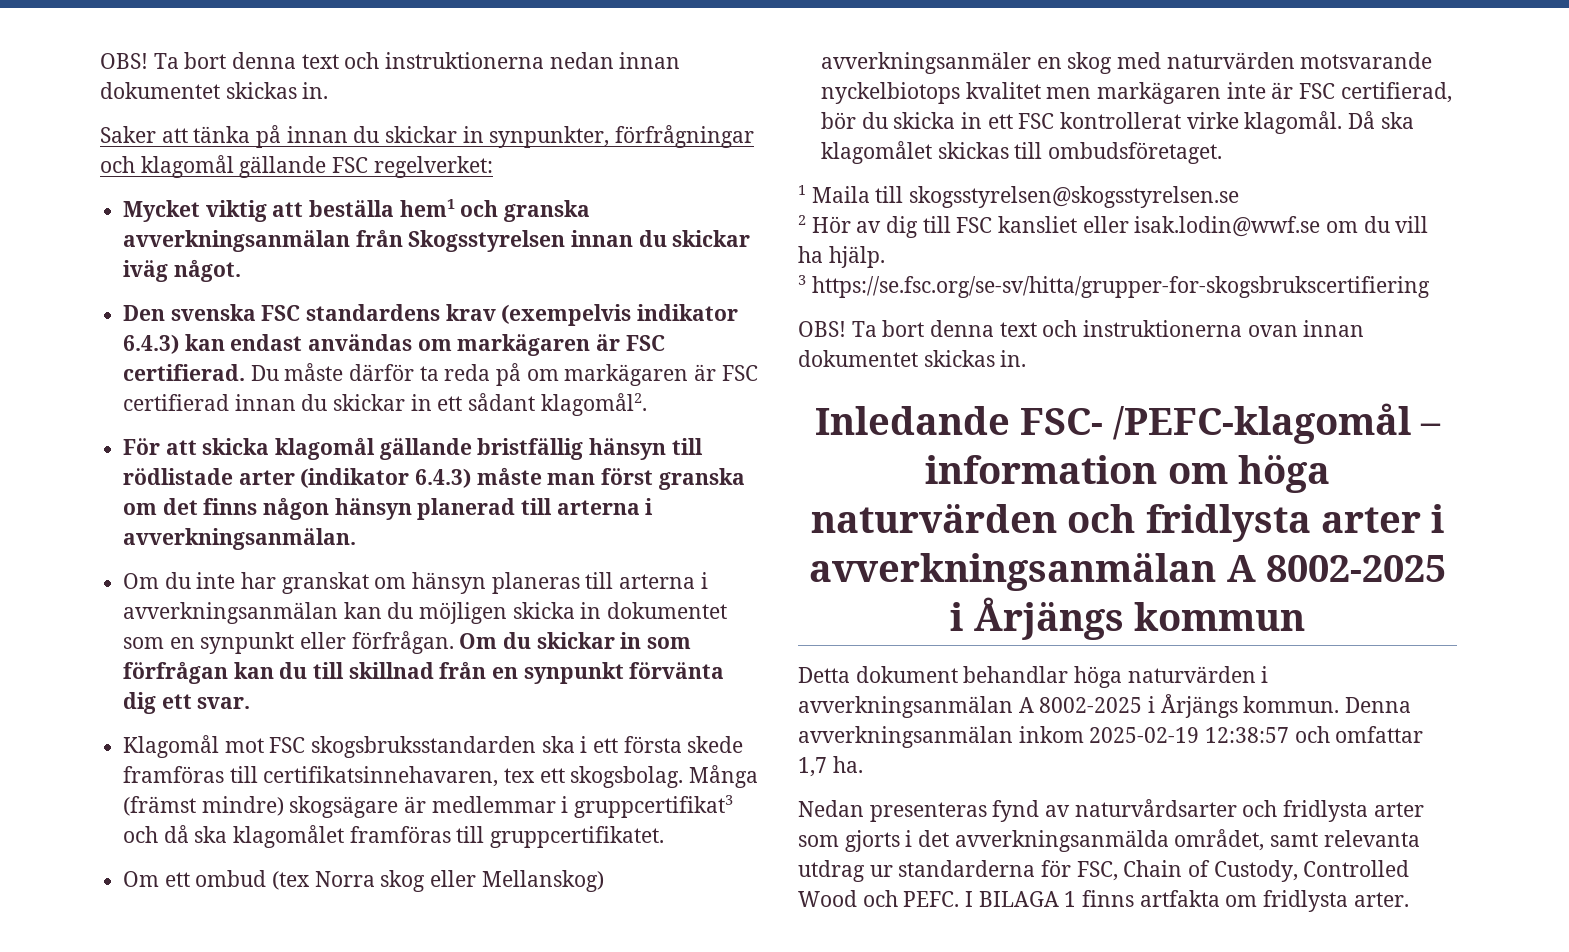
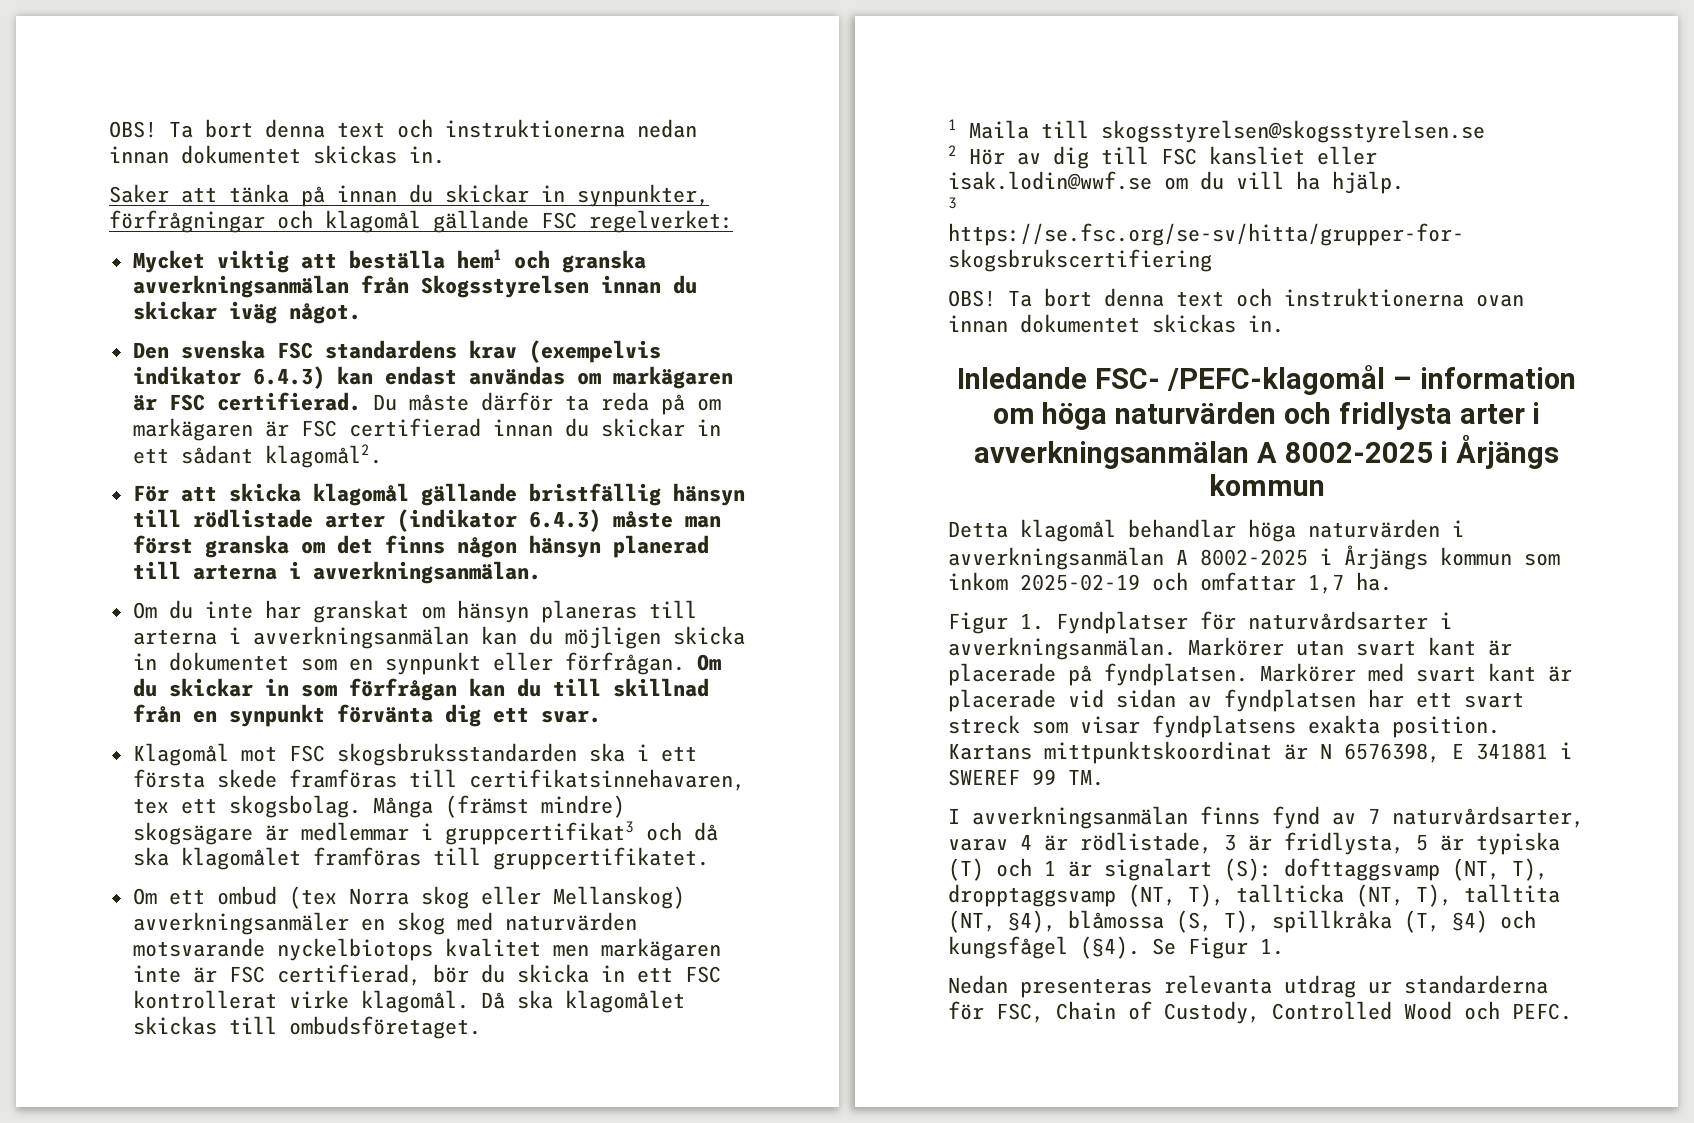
- Detta dokument behandlar höga naturvärden i avverkningsanmälan A 8002-2025 i Årjängs kommun. Denna avverkningsanmälan inkom 2025-02-19 12:38:57 och omfattar 1,7 ha.
+ Detta klagomål behandlar höga naturvärden i avverkningsanmälan A 8002-2025 i Årjängs kommun som inkom 2025-02-19 och omfattar 1,7 ha.
- Nedan presenteras fynd av naturvårdsarter och fridlysta arter som gjorts i det avverkningsanmälda området, samt relevanta utdrag ur standarderna för FSC, Chain of Custody, Controlled Wood och PEFC. I BILAGA 1 finns artfakta om fridlysta arter.
+ Figur 1. Fyndplatser för naturvårdsarter i avverkningsanmälan. Markörer utan svart kant är placerade på fyndplatsen. Markörer med svart kant är placerade vid sidan av fyndplatsen har ett svart streck som visar fyndplatsens exakta position. Kartans mittpunktskoordinat är N 6576398, E 341881 i SWEREF 99 TM.
+ I avverkningsanmälan finns fynd av 7 naturvårdsarter, varav 4 är rödlistade, 3 är fridlysta, 5 är typiska (T) och 1 är signalart (S): dofttaggsvamp (NT, T), dropptaggsvamp (NT, T), tallticka (NT, T), talltita (NT, §4), blåmossa (S, T), spillkråka (T, §4) och kungsfågel (§4). Se Figur 1.
+ Nedan presenteras relevanta utdrag ur standarderna för FSC, Chain of Custody, Controlled Wood och PEFC.

